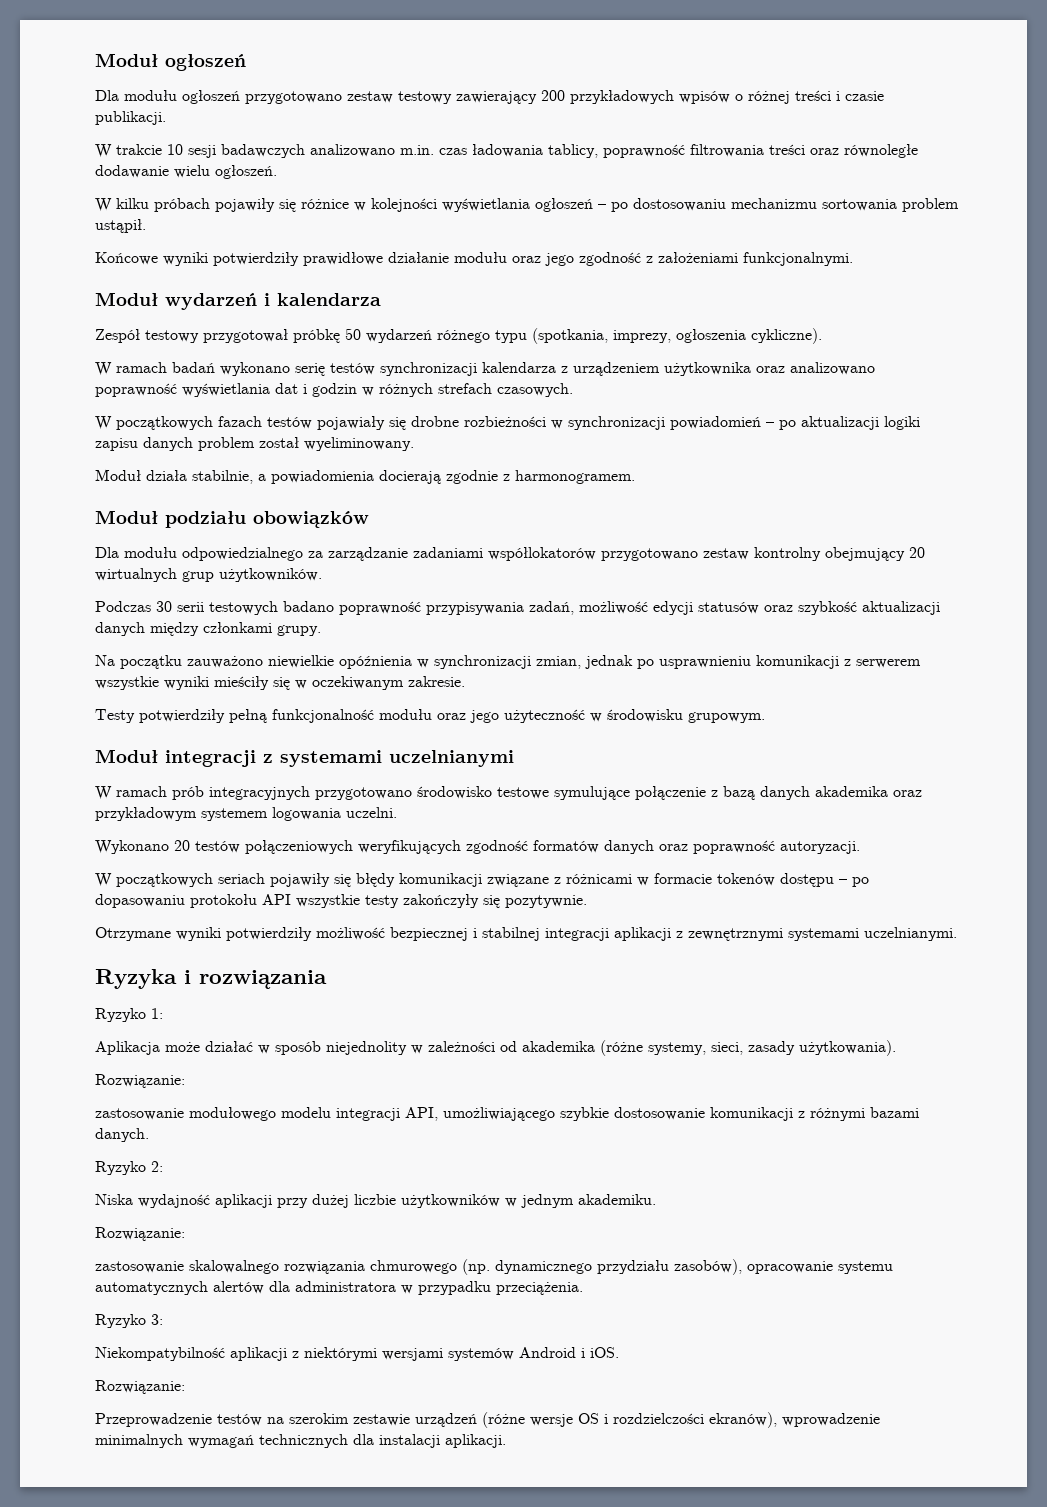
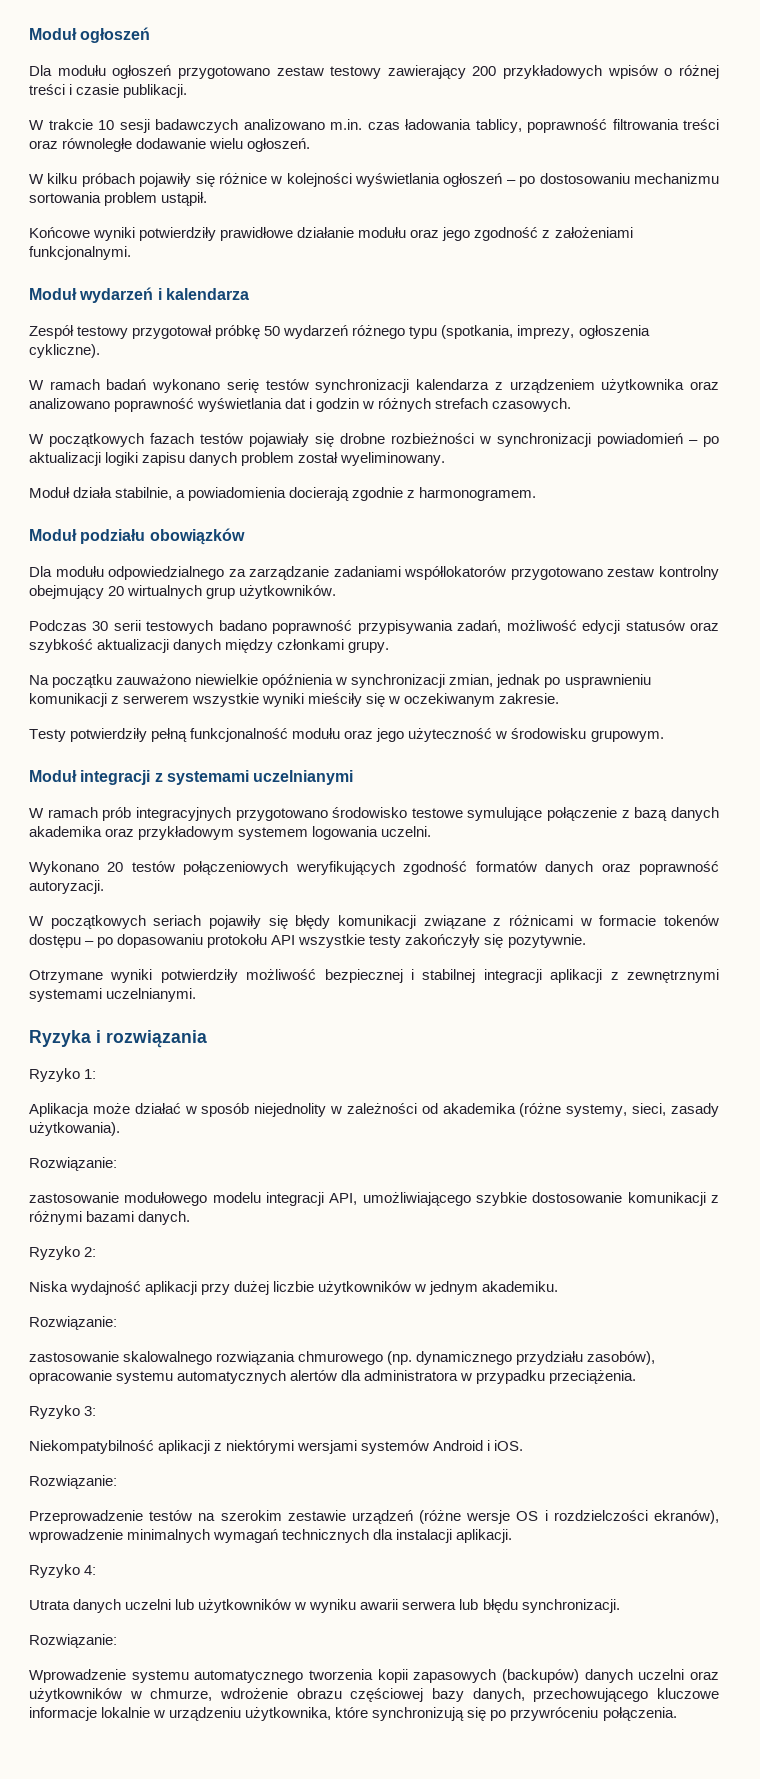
+ Ryzyko 4:
+ Utrata danych uczelni lub użytkowników w wyniku awarii serwera lub błędu synchronizacji.
+ Rozwiązanie:
+ Wprowadzenie systemu automatycznego tworzenia kopii zapasowych (backupów) danych uczelni oraz użytkowników w chmurze, wdrożenie obrazu częściowej bazy danych, przechowującego kluczowe informacje lokalnie w urządzeniu użytkownika, które synchronizują się po przywróceniu połączenia.

